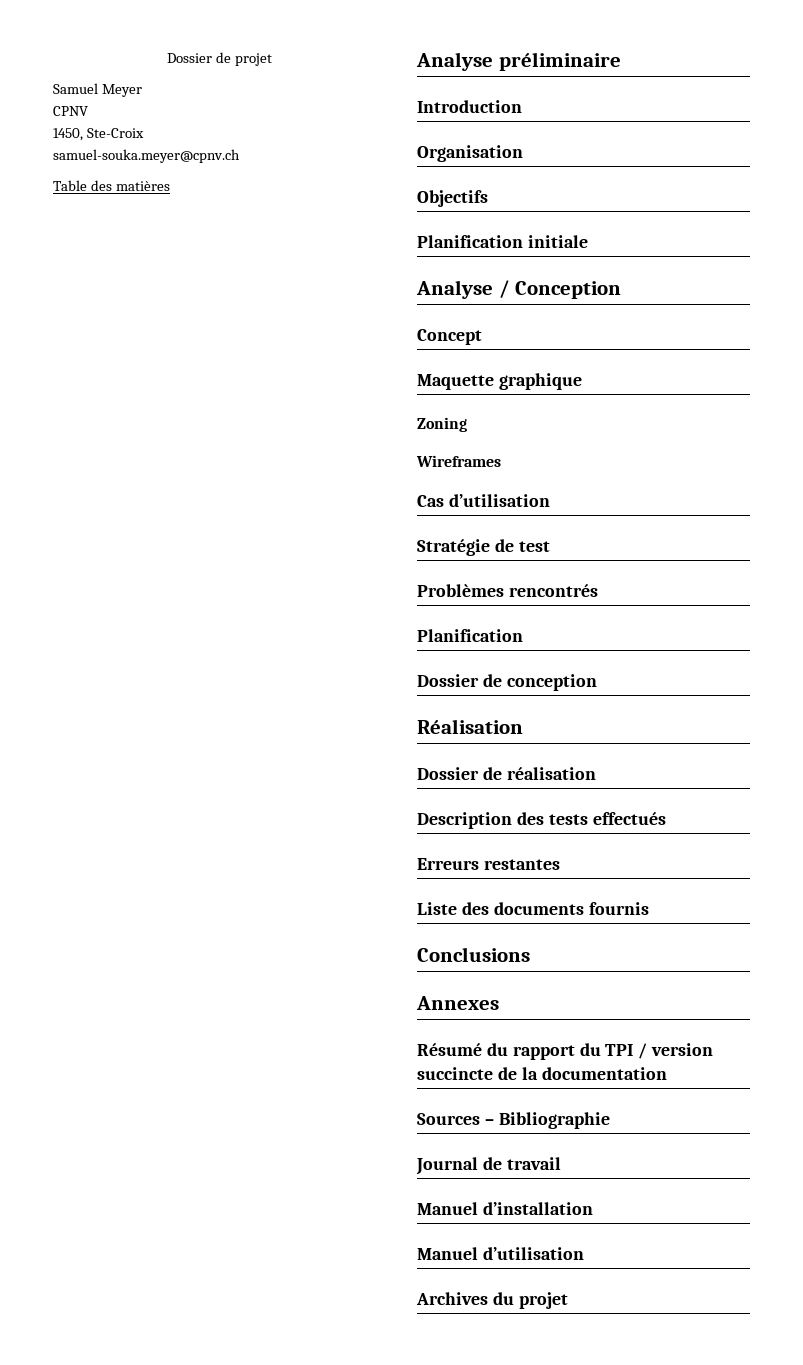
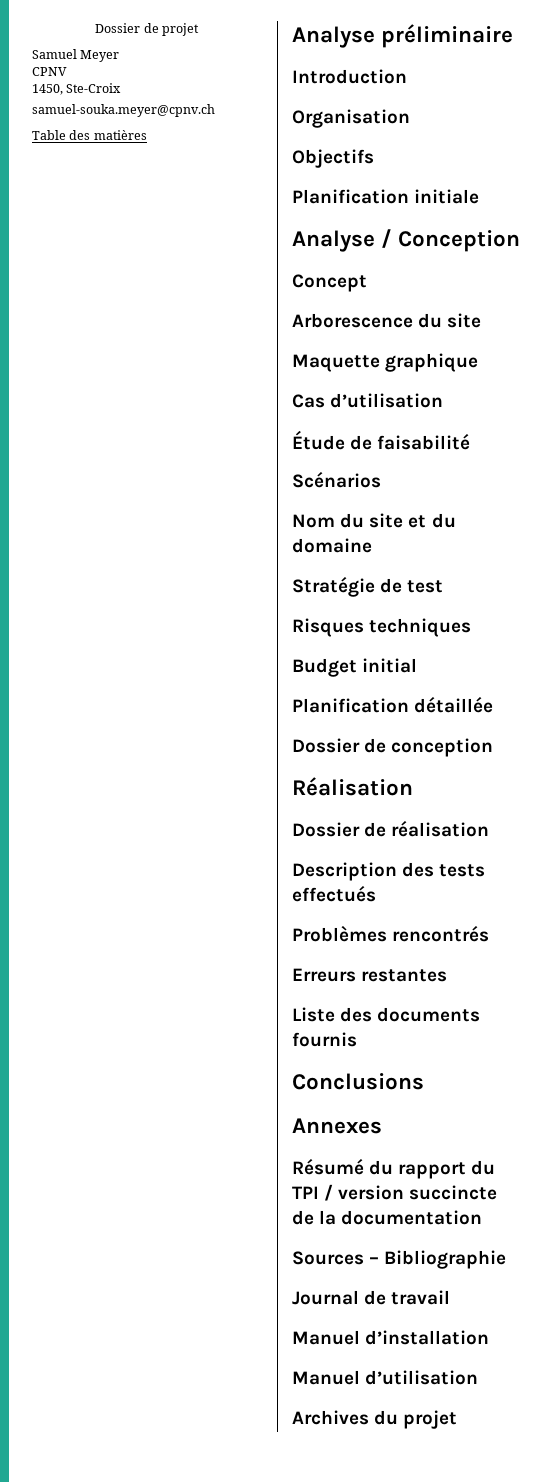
+ Arborescence du site
- Zoning
- Wireframes
+ Étude de faisabilité
+ Scénarios
+ Nom du site et du domaine
- Problèmes rencontrés
- Planification
+ Risques techniques
+ Budget initial
+ Planification détaillée
+ Problèmes rencontrés

